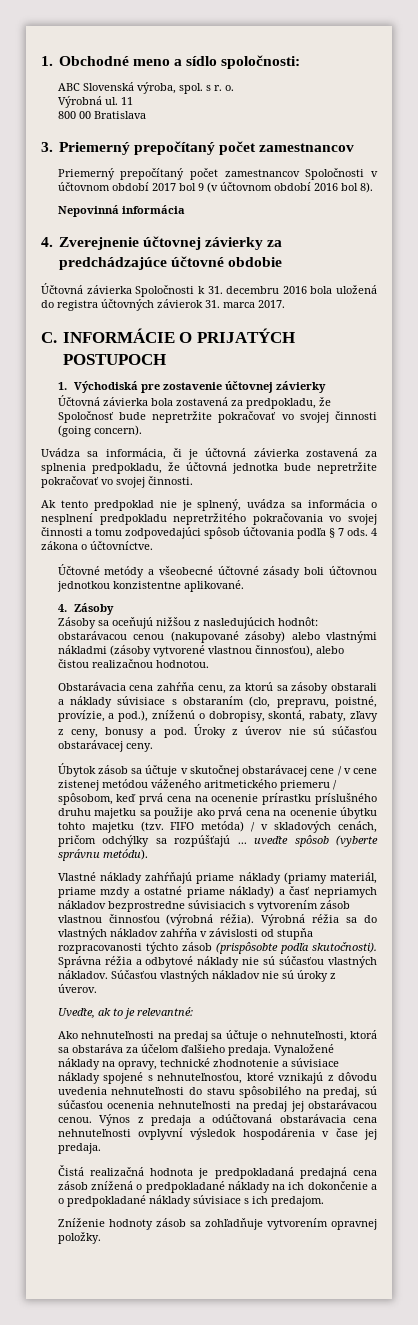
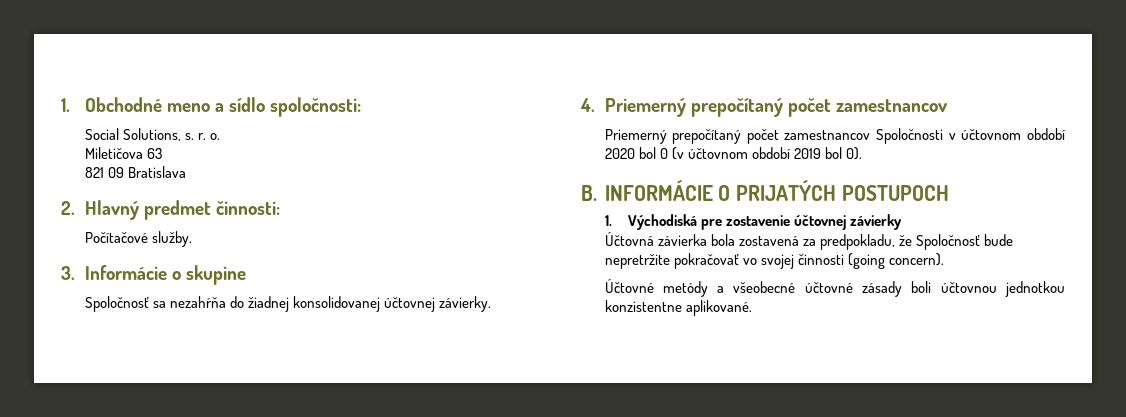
- ABC Slovenská výroba, spol. s r. o.
- Výrobná ul. 11
- 800 00 Bratislava
- 3. Priemerný prepočítaný počet zamestnancov
+ Social Solutions, s. r. o.
+ Miletičova 63
+ 821 09 Bratislava
+ 2. Hlavný predmet činnosti:
+ Počítačové služby.
+ 3. Informácie o skupine
+ Spoločnosť sa nezahŕňa do žiadnej konsolidovanej účtovnej závierky.
+ 4. Priemerný prepočítaný počet zamestnancov
- Priemerný prepočítaný počet zamestnancov Spoločnosti v účtovnom období 2017 bol 9 (v účtovnom období 2016 bol 8).
- Nepovinná informácia
- 4. Zverejnenie účtovnej závierky za predchádzajúce účtovné obdobie
- Účtovná závierka Spoločnosti k 31. decembru 2016 bola uložená do registra účtovných závierok 31. marca 2017.
- C. INFORMÁCIE O PRIJATÝCH POSTUPOCH
+ Priemerný prepočítaný počet zamestnancov Spoločnosti v účtovnom období 2020 bol 0 (v účtovnom období 2019 bol 0).
+ B. INFORMÁCIE O PRIJATÝCH POSTUPOCH
- Uvádza sa informácia, či je účtovná závierka zostavená za splnenia predpokladu, že účtovná jednotka bude nepretržite pokračovať vo svojej činnosti.
- Ak tento predpoklad nie je splnený, uvádza sa informácia o nesplnení predpokladu nepretržitého pokračovania vo svojej činnosti a tomu zodpovedajúci spôsob účtovania podľa § 7 ods. 4 zákona o účtovníctve.
- 4. Zásoby
- Zásoby sa oceňujú nižšou z nasledujúcich hodnôt: obstarávacou cenou (nakupované zásoby) alebo vlastnými nákladmi (zásoby vytvorené vlastnou činnosťou), alebo čistou realizačnou hodnotou.
- Obstarávacia cena zahŕňa cenu, za ktorú sa zásoby obstarali a náklady súvisiace s obstaraním (clo, prepravu, poistné, provízie, a pod.), zníženú o dobropisy, skontá, rabaty, zľavy z ceny, bonusy a pod. Úroky z úverov nie sú súčasťou obstarávacej ceny.
- Úbytok zásob sa účtuje v skutočnej obstarávacej cene / v cene zistenej metódou váženého aritmetického priemeru / spôsobom, keď prvá cena na ocenenie prírastku príslušného druhu majetku sa použije ako prvá cena na ocenenie úbytku tohto majetku (tzv. FIFO metóda) / v skladových cenách, pričom odchýlky sa rozpúšťajú ... uveďte spôsob (vyberte správnu metódu).
- Vlastné náklady zahŕňajú priame náklady (priamy materiál, priame mzdy a ostatné priame náklady) a časť nepriamych nákladov bezprostredne súvisiacich s vytvorením zásob vlastnou činnosťou (výrobná réžia). Výrobná réžia sa do vlastných nákladov zahŕňa v závislosti od stupňa rozpracovanosti týchto zásob (prispôsobte podľa skutočnosti). Správna réžia a odbytové náklady nie sú súčasťou vlastných nákladov. Súčasťou vlastných nákladov nie sú úroky z úverov.
- Uveďte, ak to je relevantné:
- Ako nehnuteľnosti na predaj sa účtuje o nehnuteľnosti, ktorá sa obstaráva za účelom ďalšieho predaja. Vynaložené náklady na opravy, technické zhodnotenie a súvisiace náklady spojené s nehnuteľnosťou, ktoré vznikajú z dôvodu uvedenia nehnuteľnosti do stavu spôsobilého na predaj, sú súčasťou ocenenia nehnuteľnosti na predaj jej obstarávacou cenou. Výnos z predaja a odúčtovaná obstarávacia cena nehnuteľnosti ovplyvní výsledok hospodárenia v čase jej predaja.
- Čistá realizačná hodnota je predpokladaná predajná cena zásob znížená o predpokladané náklady na ich dokončenie a o predpokladané náklady súvisiace s ich predajom.
- Zníženie hodnoty zásob sa zohľadňuje vytvorením opravnej položky.

